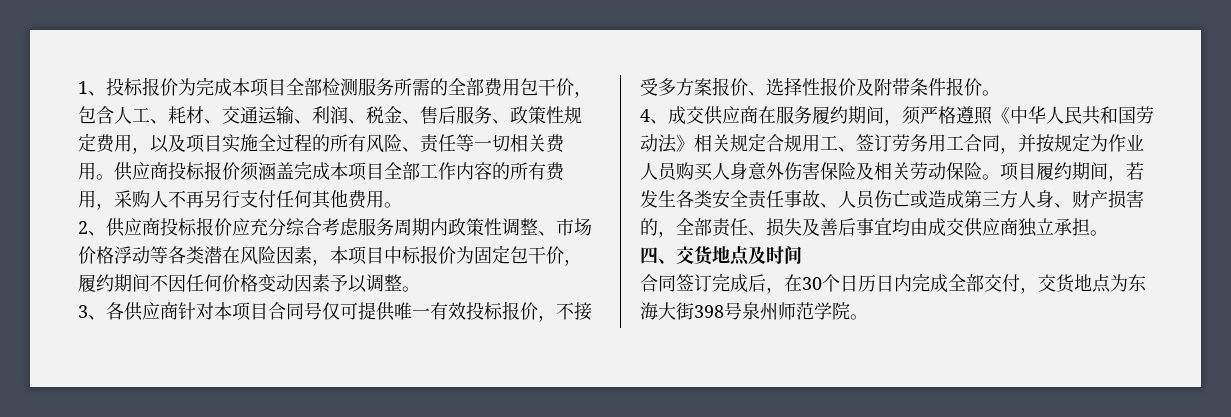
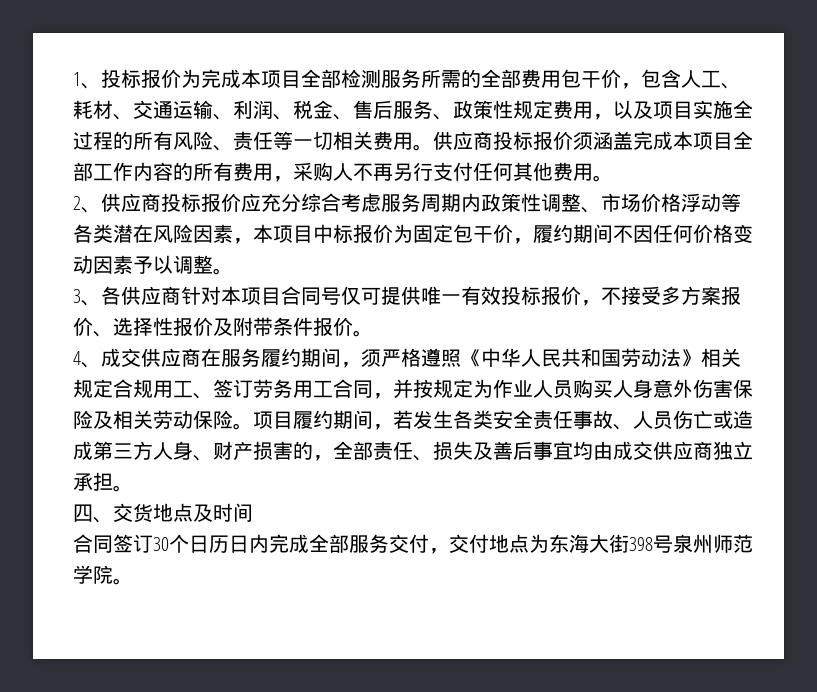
- 合同签订完成后，在30个日历日内完成全部交付，交货地点为东海大街398号泉州师范学院。
+ 合同签订30个日历日内完成全部服务交付，交付地点为东海大街398号泉州师范学院。

